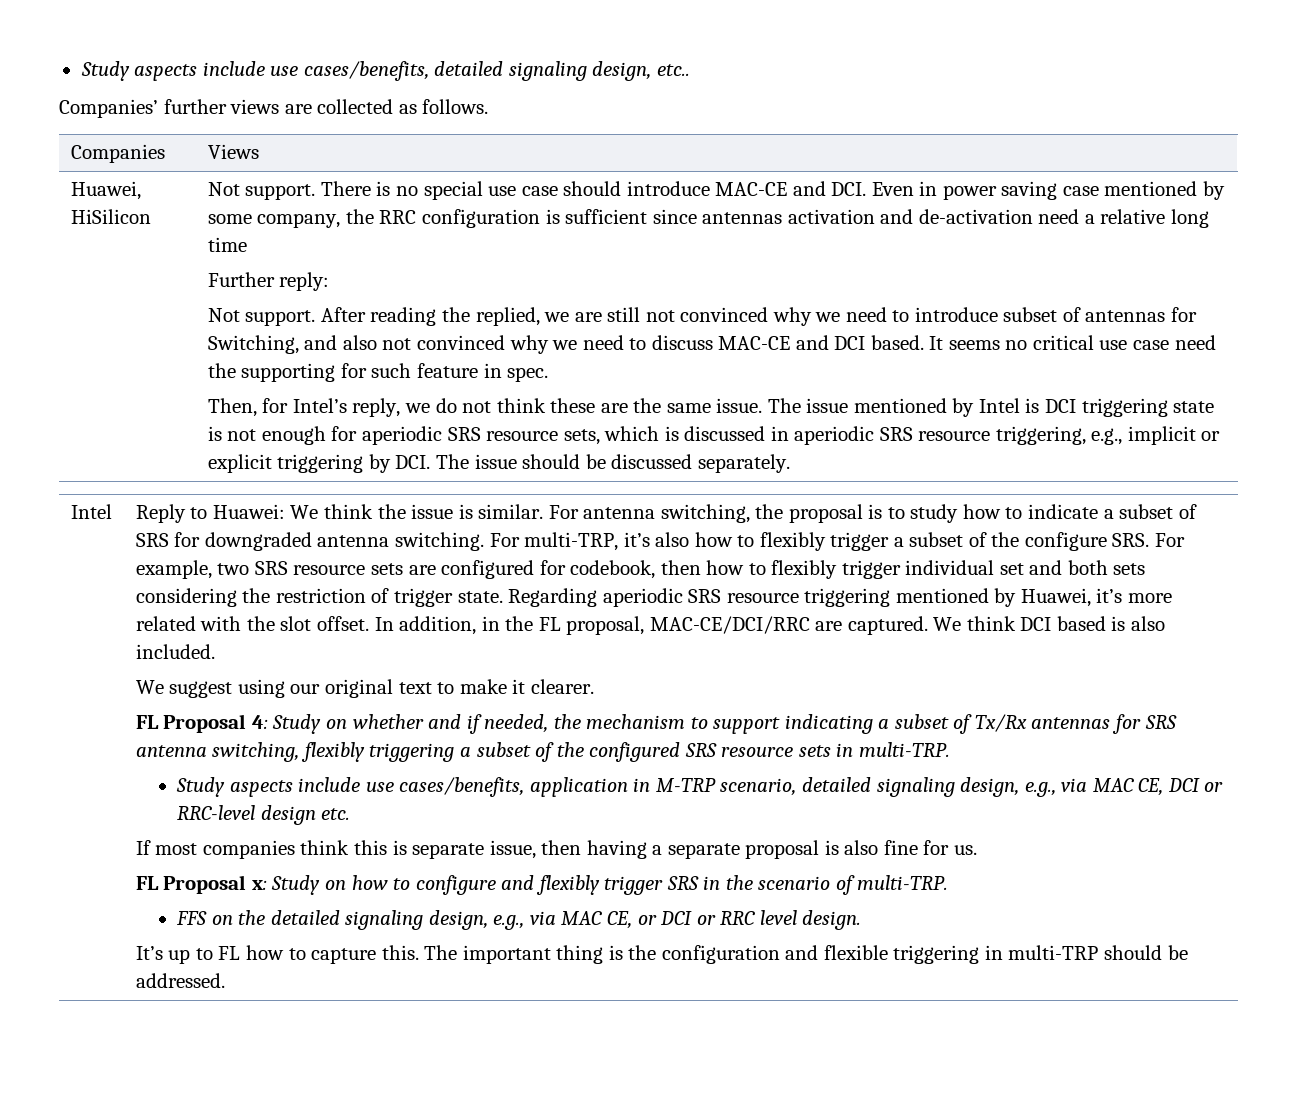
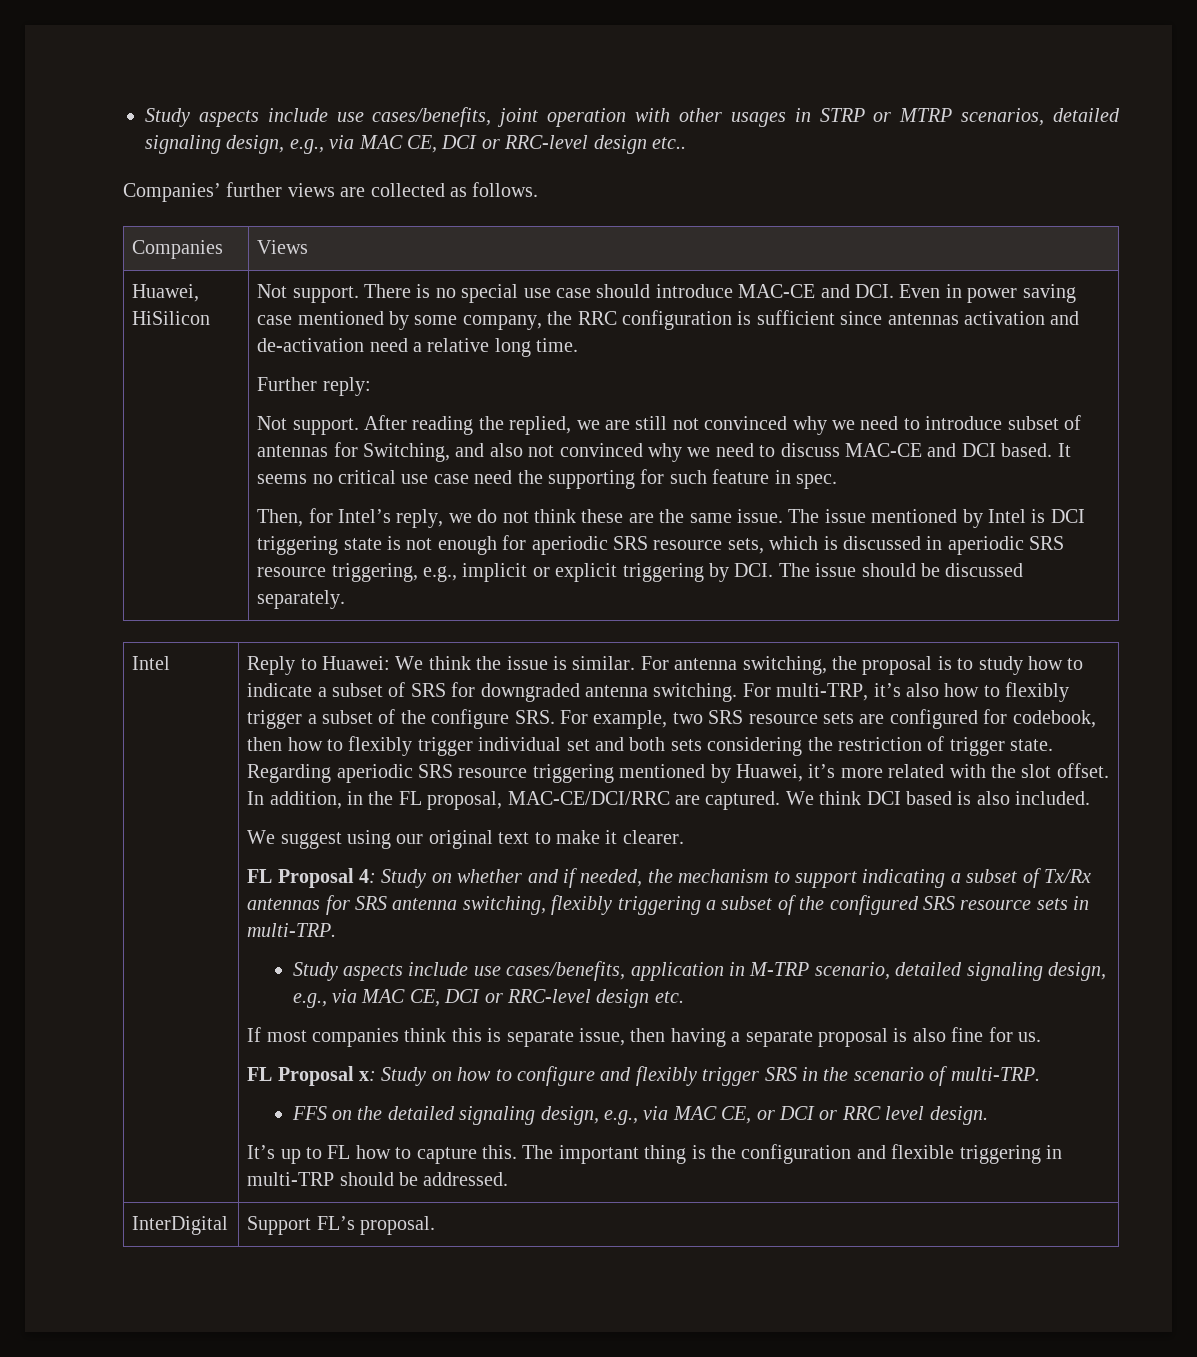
- Study aspects include use cases/benefits, detailed signaling design, etc..
+ Study aspects include use cases/benefits, joint operation with other usages in STRP or MTRP scenarios, detailed signaling design, e.g., via MAC CE, DCI or RRC-level design etc..
- There is no special use case should introduce MAC-CE and DCI. Even in power saving case mentioned by some company, the RRC configuration is sufficient since antennas activation and de-activation need a relative long time
+ There is no special use case should introduce MAC-CE and DCI. Even in power saving case mentioned by some company, the RRC configuration is sufficient since antennas activation and de-activation need a relative long time.
+ InterDigital | Support FL’s proposal.

